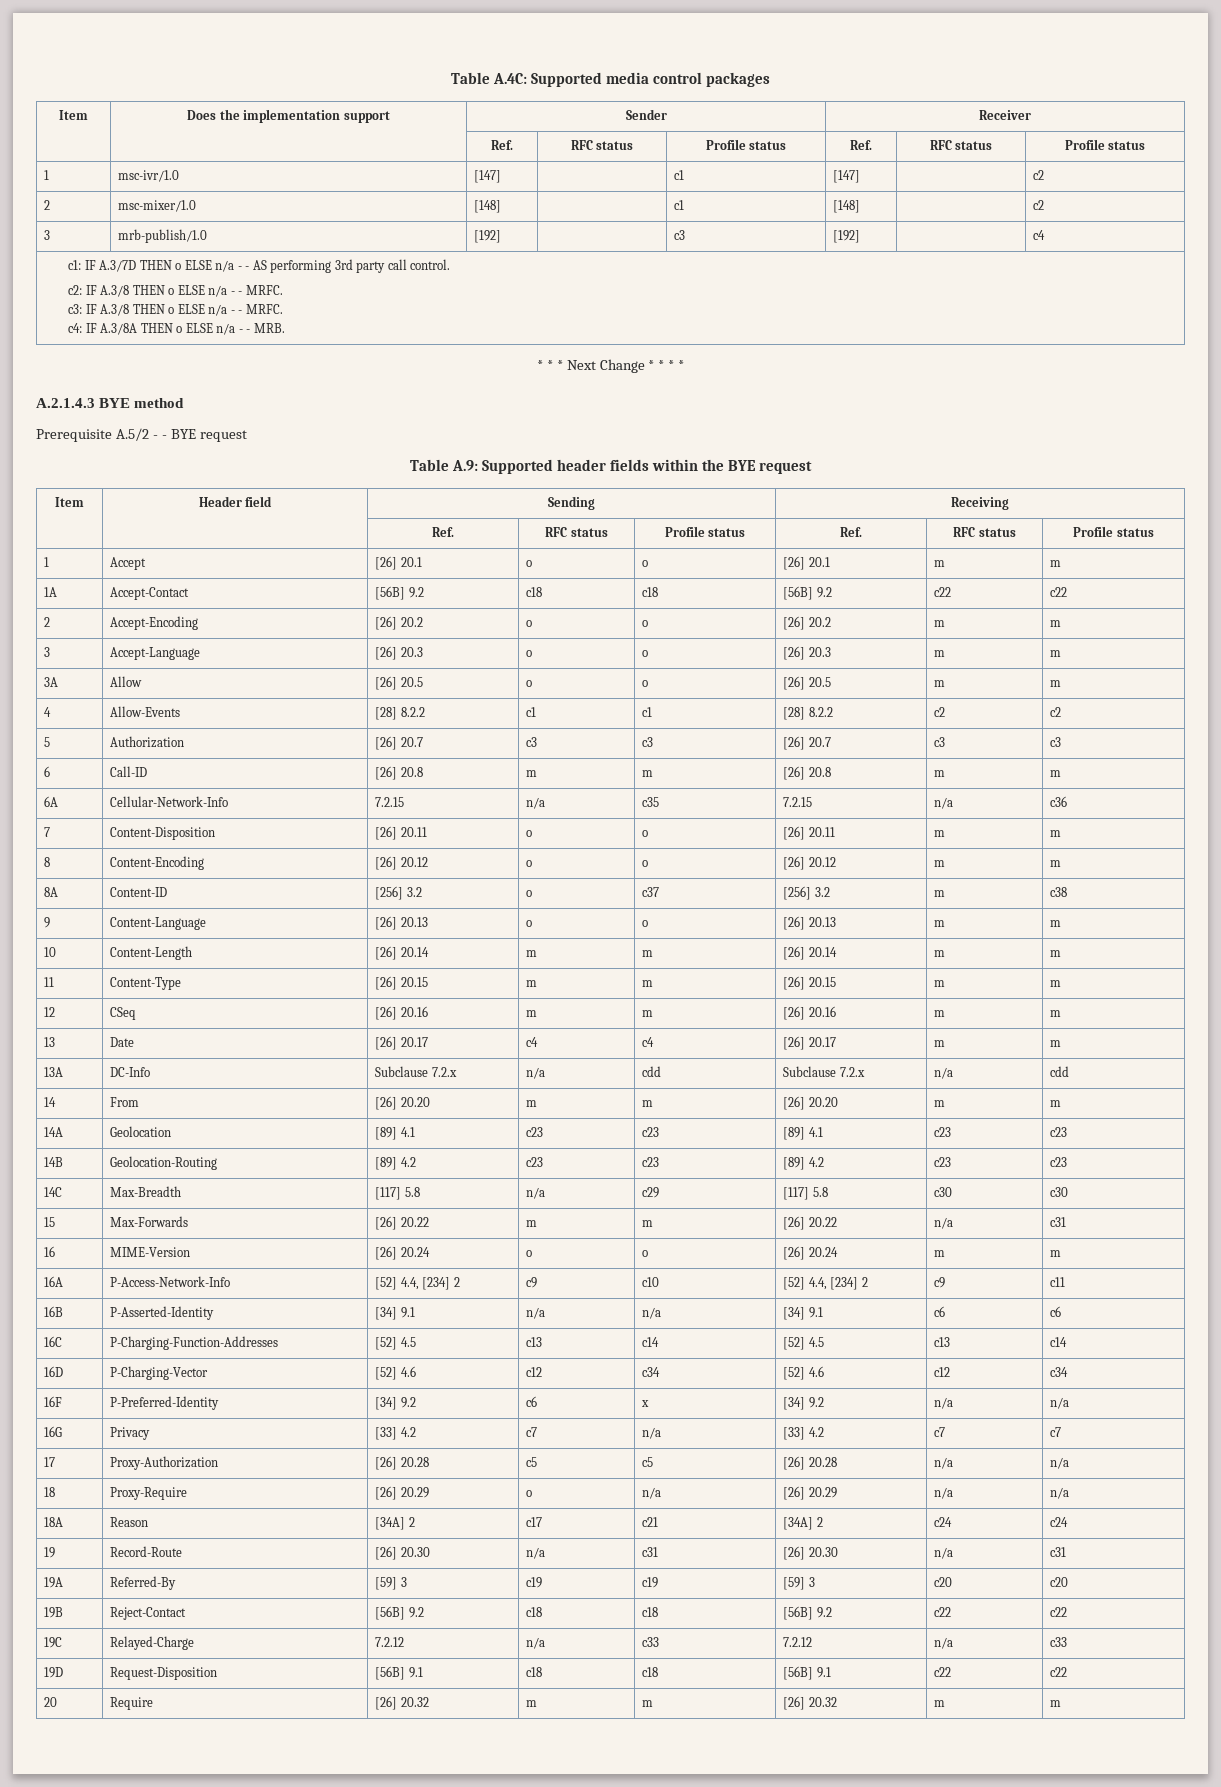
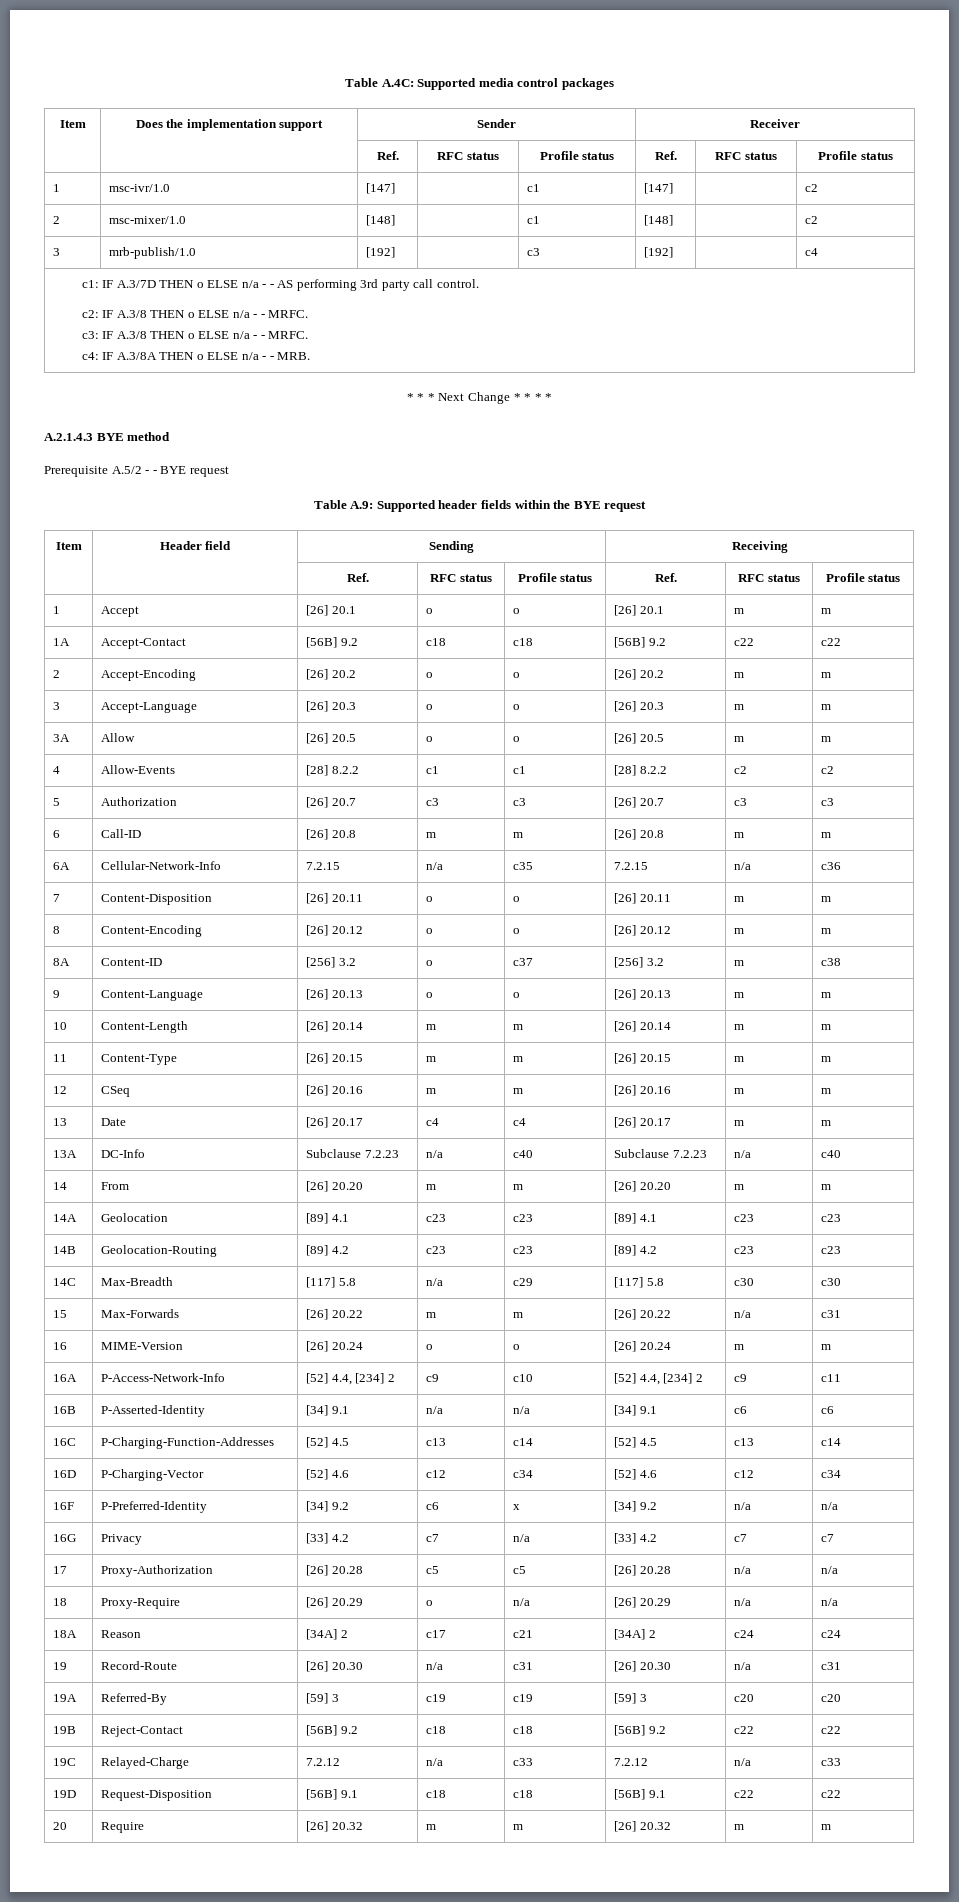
- 13A | DC-Info | Subclause 7.2.x | n/a | cdd | Subclause 7.2.x | n/a | cdd
+ 13A | DC-Info | Subclause 7.2.23 | n/a | c40 | Subclause 7.2.23 | n/a | c40

